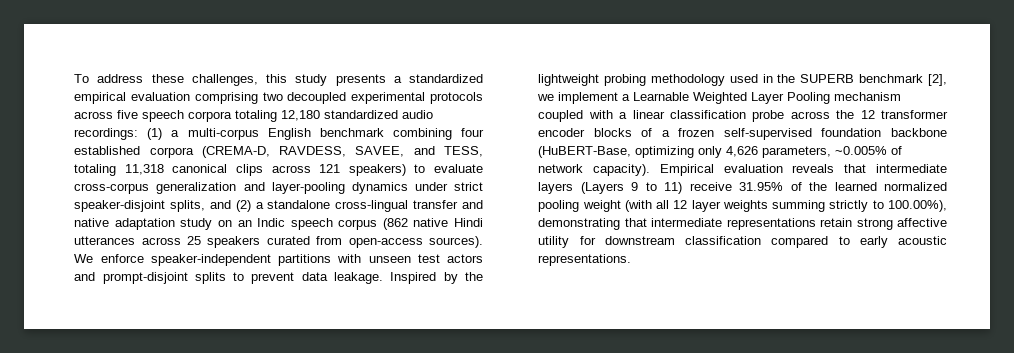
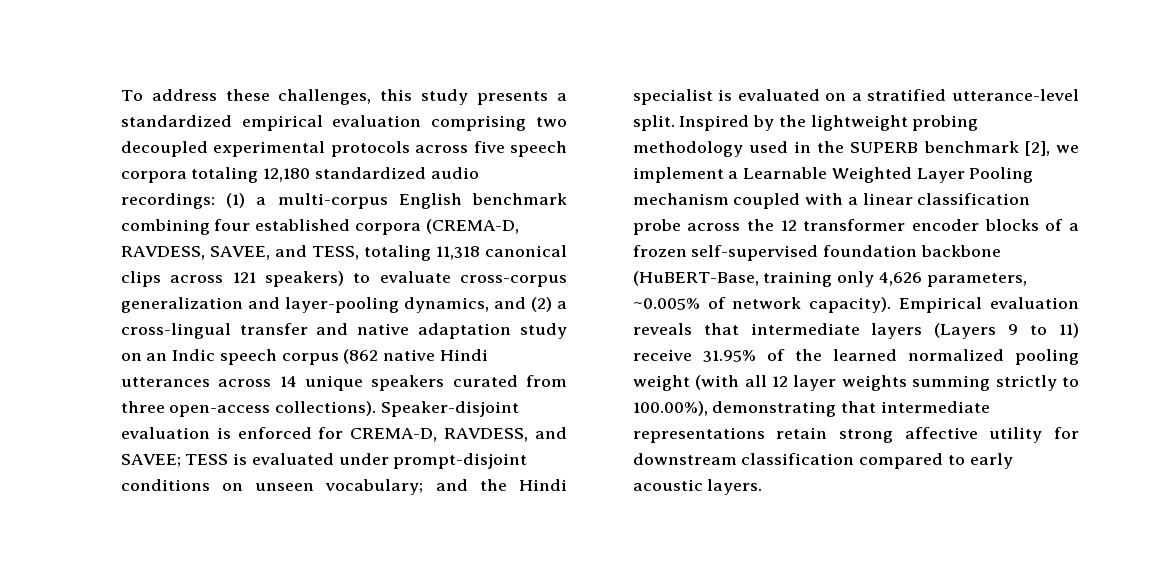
- (1) a multi-corpus English benchmark combining four established corpora (CREMA-D, RAVDESS, SAVEE, and TESS, totaling 11,318 canonical clips across 121 speakers) to evaluate cross-corpus generalization and layer-pooling dynamics under strict speaker-disjoint splits, and (2) a standalone cross-lingual transfer and native adaptation study on an Indic speech corpus (862 native Hindi utterances across 25 speakers curated from open-access sources). We enforce speaker-independent partitions with unseen test actors and prompt-disjoint splits to prevent data leakage.
+ (1) a multi-corpus English benchmark combining four established corpora (CREMA-D, RAVDESS, SAVEE, and TESS, totaling 11,318 canonical clips across 121 speakers) to evaluate cross-corpus generalization and layer-pooling dynamics, and (2) a cross-lingual transfer and native adaptation study on an Indic speech corpus (862 native Hindi utterances across 14 unique speakers curated from three open-access collections). Speaker-disjoint evaluation is enforced for CREMA-D, RAVDESS, and SAVEE; TESS is evaluated under prompt-disjoint conditions on unseen vocabulary; and the Hindi specialist is evaluated on a stratified utterance-level split.
- Inspired by the lightweight probing methodology used in the SUPERB benchmark [2], we implement a Learnable Weighted Layer Pooling mechanism coupled with a linear classification probe across the 12 transformer encoder blocks of a frozen self-supervised foundation backbone (HuBERT-Base, optimizing only 4,626 parameters, ~0.005% of network capacity).
+ Inspired by the lightweight probing methodology used in the SUPERB benchmark [2], we implement a Learnable Weighted Layer Pooling mechanism coupled with a linear classification probe across the 12 transformer encoder blocks of a frozen self-supervised foundation backbone (HuBERT-Base, training only 4,626 parameters, ~0.005% of network capacity).
- Empirical evaluation reveals that intermediate layers (Layers 9 to 11) receive 31.95% of the learned normalized pooling weight (with all 12 layer weights summing strictly to 100.00%), demonstrating that intermediate representations retain strong affective utility for downstream classification compared to early acoustic representations.
+ Empirical evaluation reveals that intermediate layers (Layers 9 to 11) receive 31.95% of the learned normalized pooling weight (with all 12 layer weights summing strictly to 100.00%), demonstrating that intermediate representations retain strong affective utility for downstream classification compared to early acoustic layers.

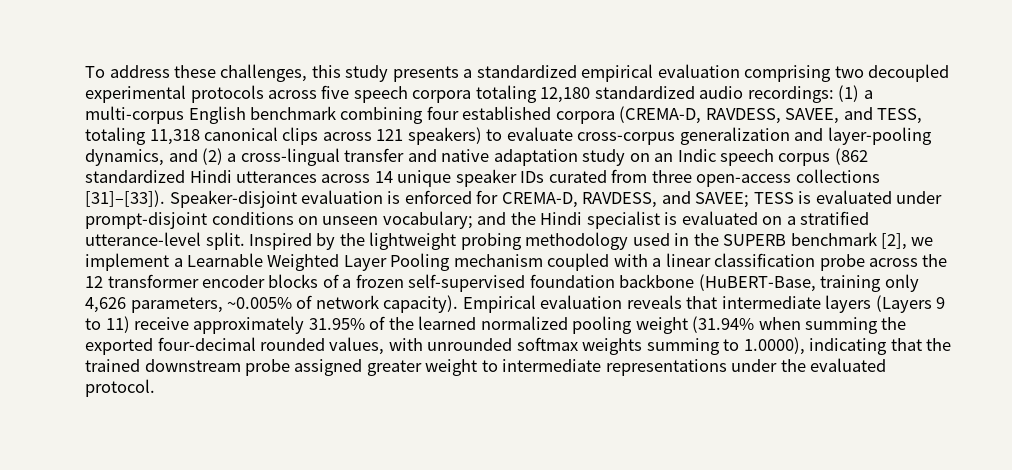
- (1) a multi-corpus English benchmark combining four established corpora (CREMA-D, RAVDESS, SAVEE, and TESS, totaling 11,318 canonical clips across 121 speakers) to evaluate cross-corpus generalization and layer-pooling dynamics, and (2) a cross-lingual transfer and native adaptation study on an Indic speech corpus (862 native Hindi utterances across 14 unique speakers curated from three open-access collections).
+ (1) a multi-corpus English benchmark combining four established corpora (CREMA-D, RAVDESS, SAVEE, and TESS, totaling 11,318 canonical clips across 121 speakers) to evaluate cross-corpus generalization and layer-pooling dynamics, and (2) a cross-lingual transfer and native adaptation study on an Indic speech corpus (862 standardized Hindi utterances across 14 unique speaker IDs curated from three open-access collections [31]–[33]).
- Empirical evaluation reveals that intermediate layers (Layers 9 to 11) receive 31.95% of the learned normalized pooling weight (with all 12 layer weights summing strictly to 100.00%), demonstrating that intermediate representations retain strong affective utility for downstream classification compared to early acoustic layers.
+ Empirical evaluation reveals that intermediate layers (Layers 9 to 11) receive approximately 31.95% of the learned normalized pooling weight (31.94% when summing the exported four-decimal rounded values, with unrounded softmax weights summing to 1.0000), indicating that the trained downstream probe assigned greater weight to intermediate representations under the evaluated protocol.

